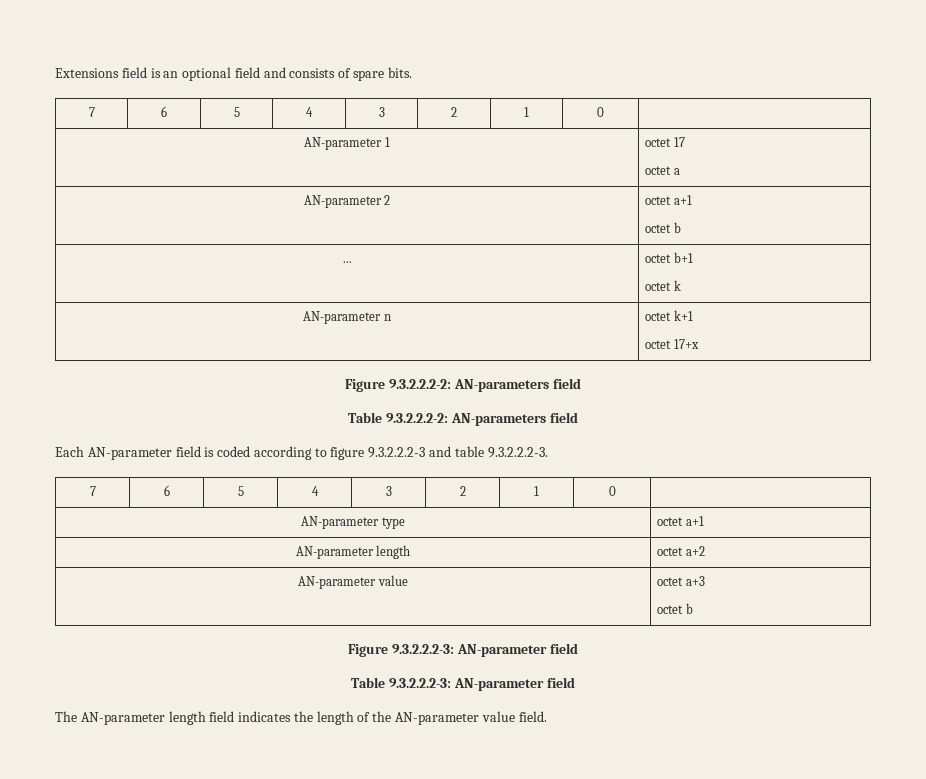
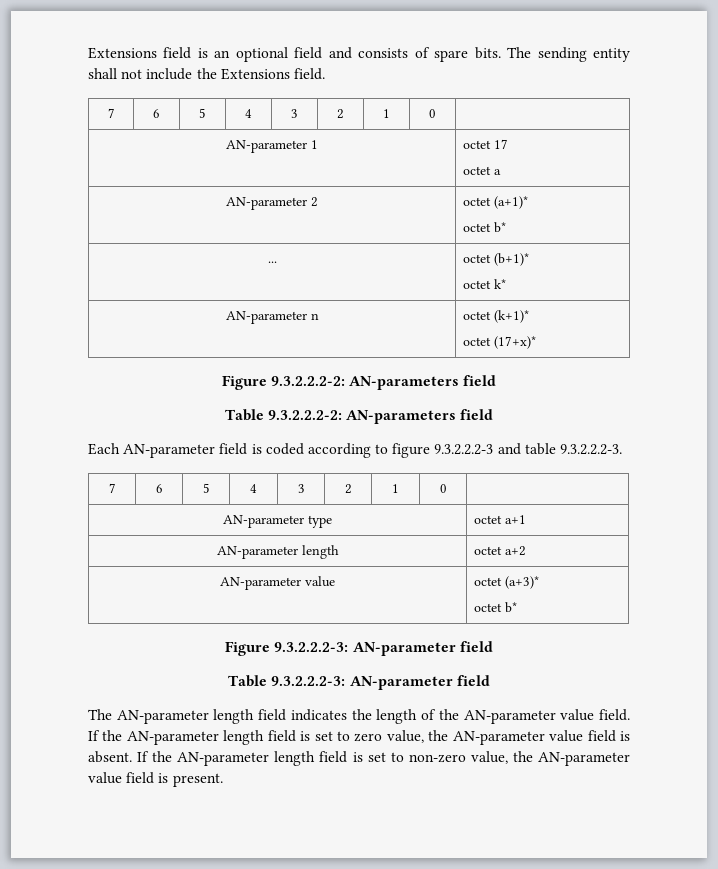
+ The sending entity shall not include the Extensions field.
- AN-parameter 2 | octet a+1
- octet b
+ AN-parameter 2 | octet (a+1)*
+ octet b*
- ... | octet b+1
- octet k
+ ... | octet (b+1)*
+ octet k*
- AN-parameter n | octet k+1
- octet 17+x
+ AN-parameter n | octet (k+1)*
+ octet (17+x)*
- AN-parameter value | octet a+3
- octet b
+ AN-parameter value | octet (a+3)*
+ octet b*
+ If the AN-parameter length field is set to zero value, the AN-parameter value field is absent. If the AN-parameter length field is set to non-zero value, the AN-parameter value field is present.

